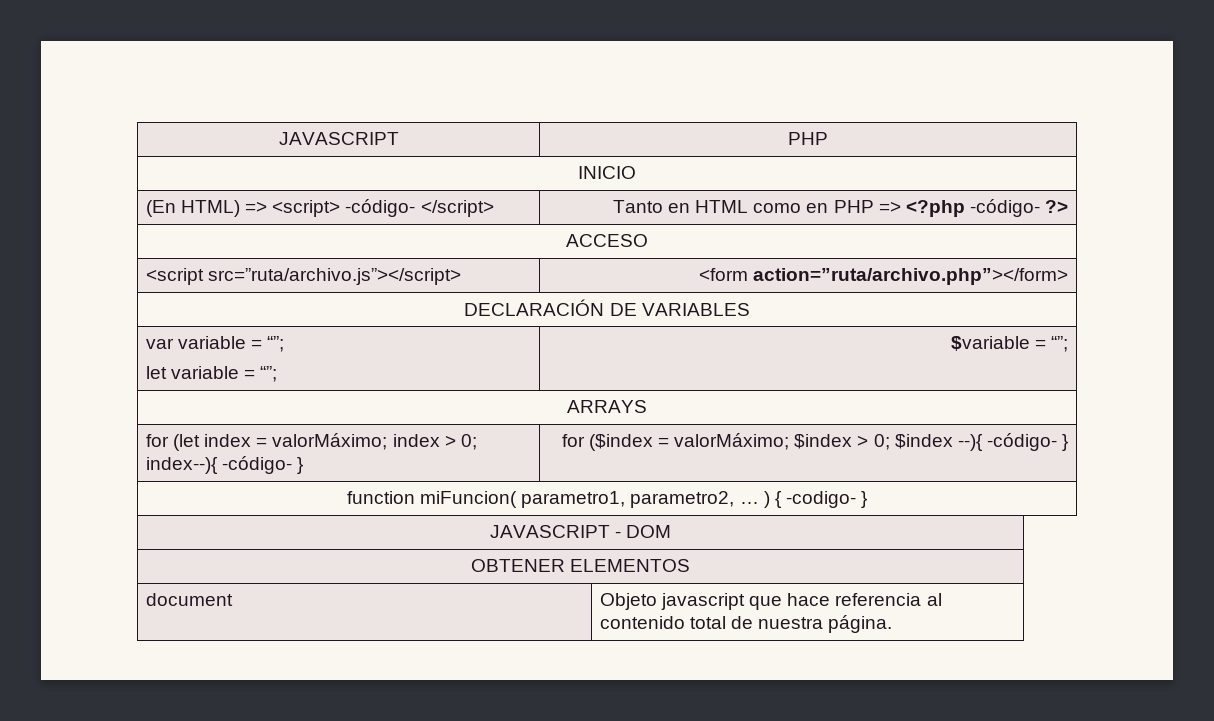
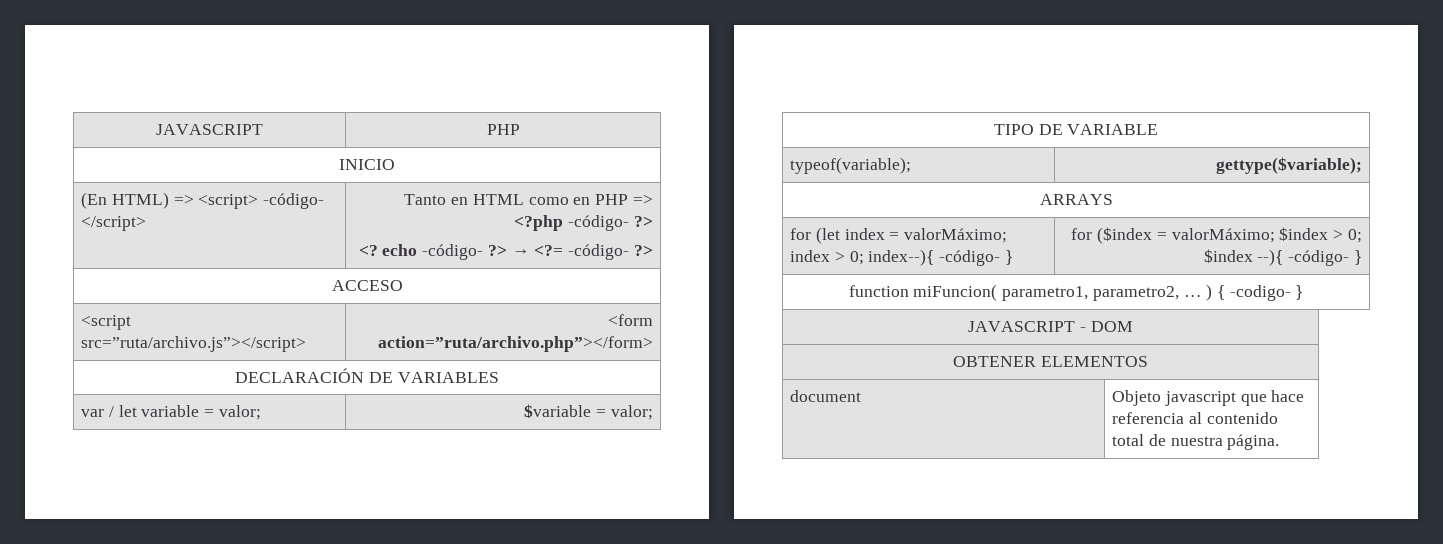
  (En HTML) => <script> -código- </script> | Tanto en HTML como en PHP => <?php -código- ?>
+ <? echo -código- ?> → <?= -código- ?>
- var variable = “”;
- let variable = “”; | $variable = “”;
+ var / let variable = valor; | $variable = valor;
+ TIPO DE VARIABLE
+ typeof(variable); | gettype($variable);

